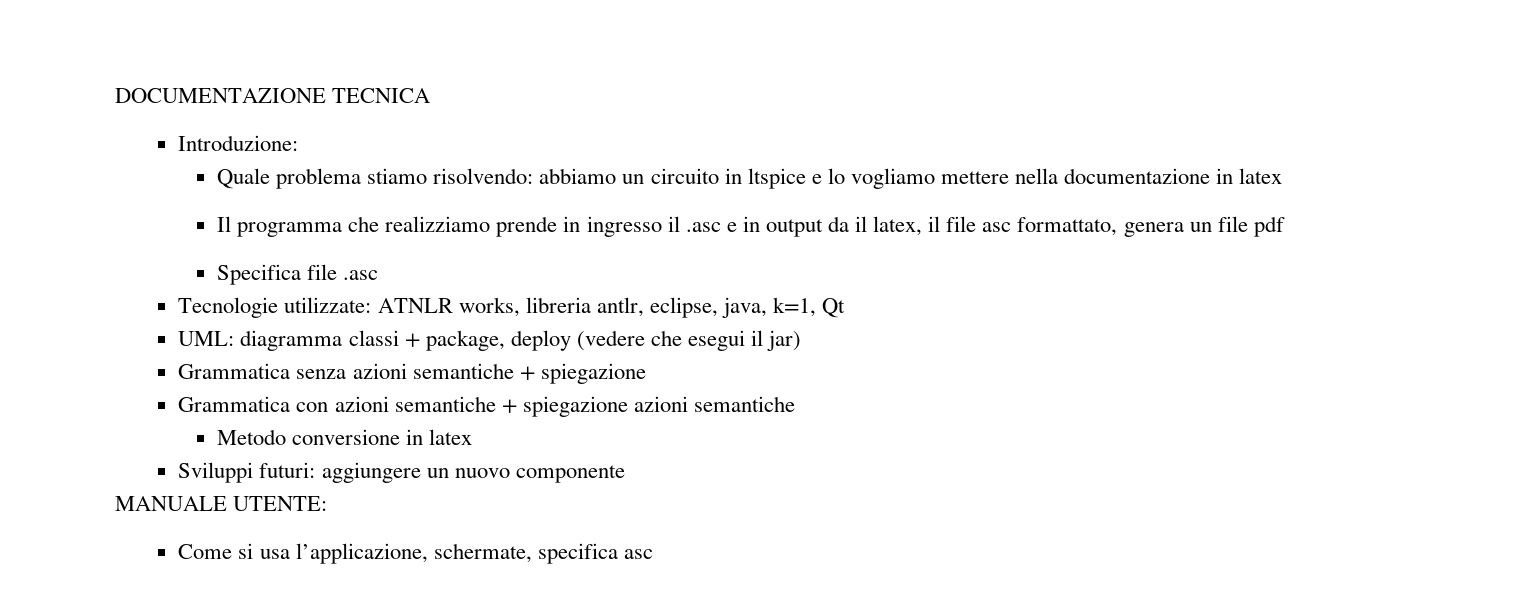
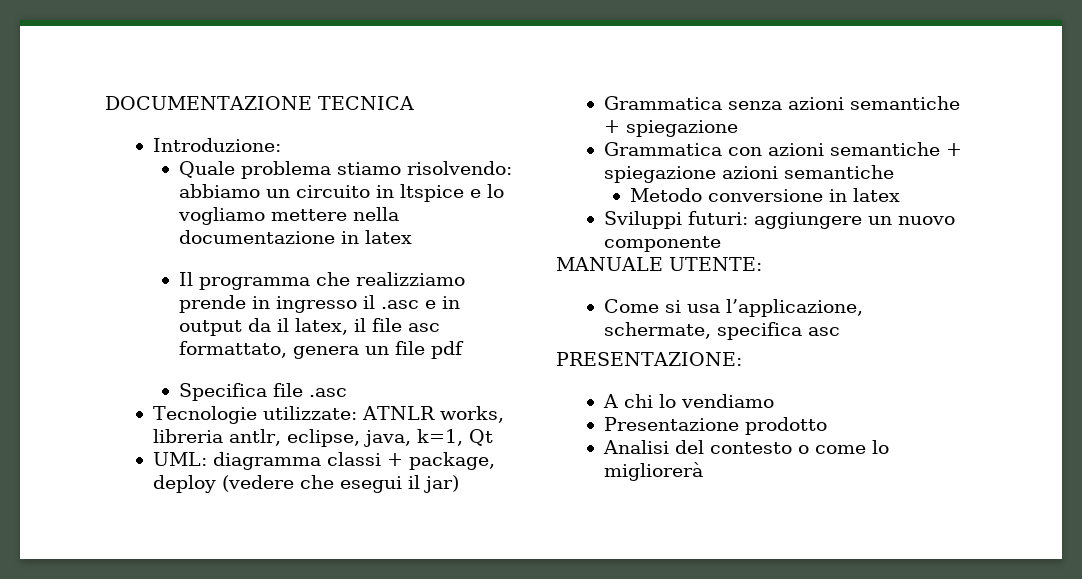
+ PRESENTAZIONE:
+ A chi lo vendiamo
+ Presentazione prodotto
+ Analisi del contesto o come lo migliorerà

